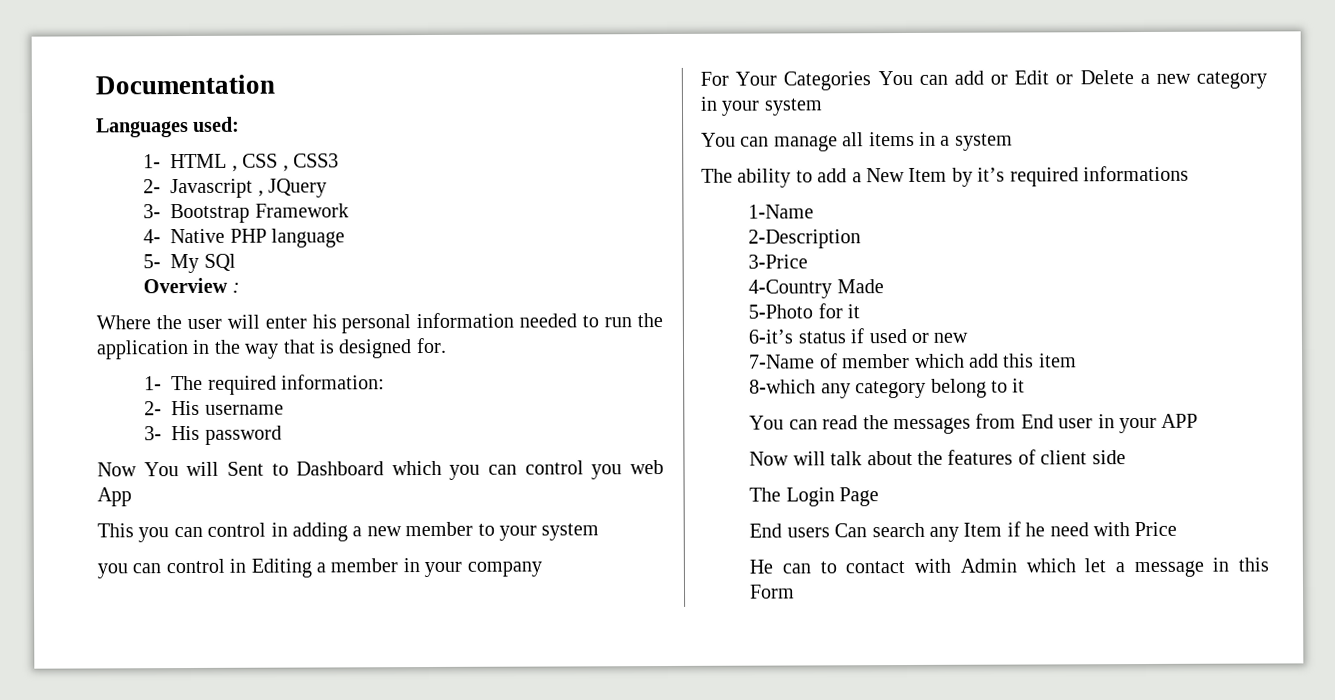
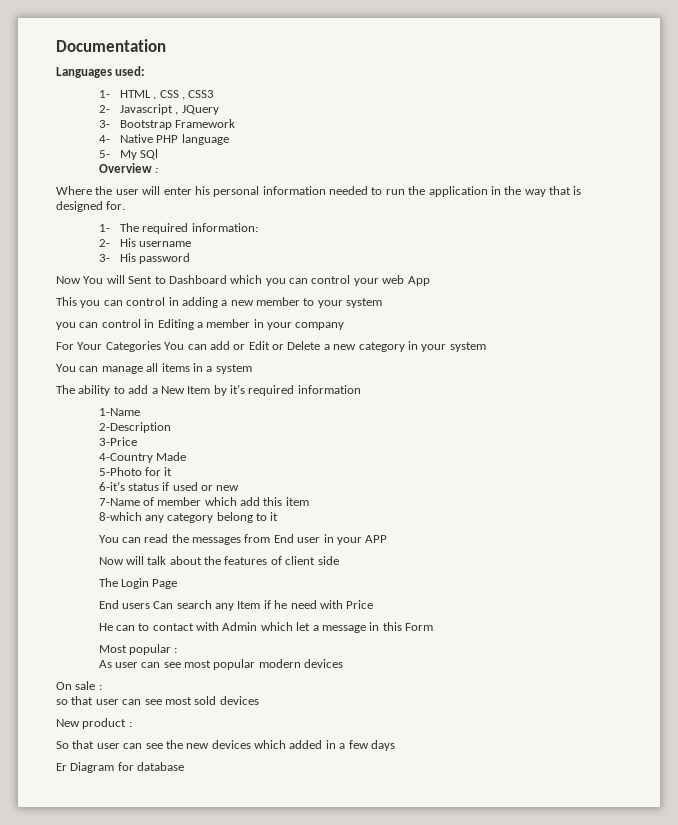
- Now You will Sent to Dashboard which you can control you web App
+ Now You will Sent to Dashboard which you can control your web App
- The ability to add a New Item by it’s required informations
+ The ability to add a New Item by it’s required information
+ Most popular :
+ As user can see most popular modern devices
+ On sale :
+ so that user can see most sold devices
+ New product :
+ So that user can see the new devices which added in a few days
+ Er Diagram for database

